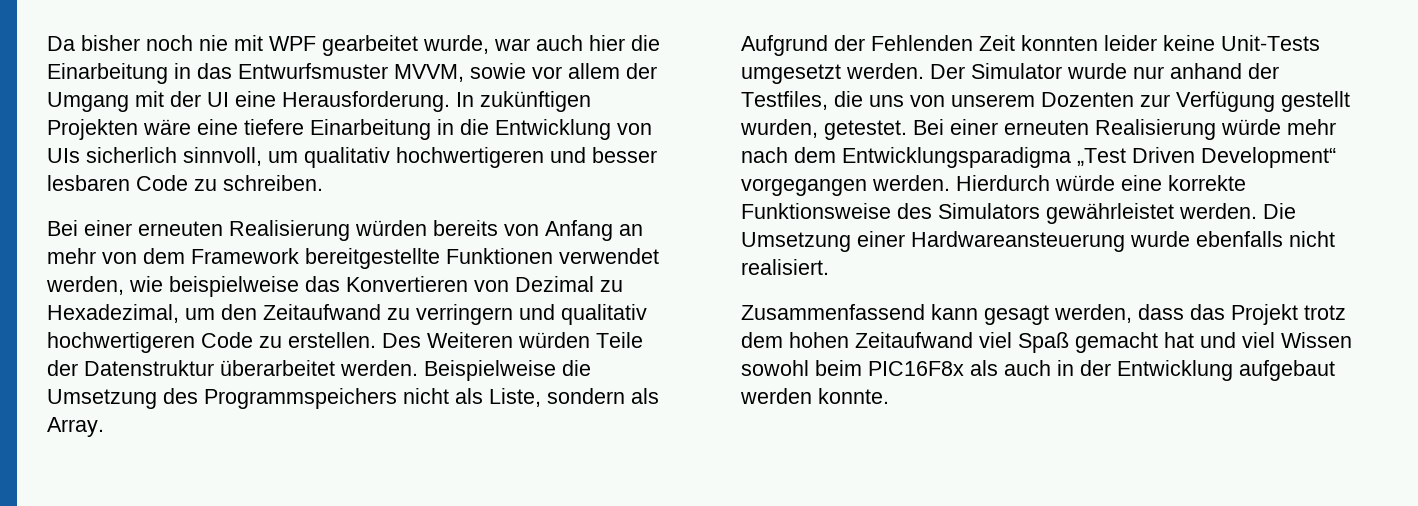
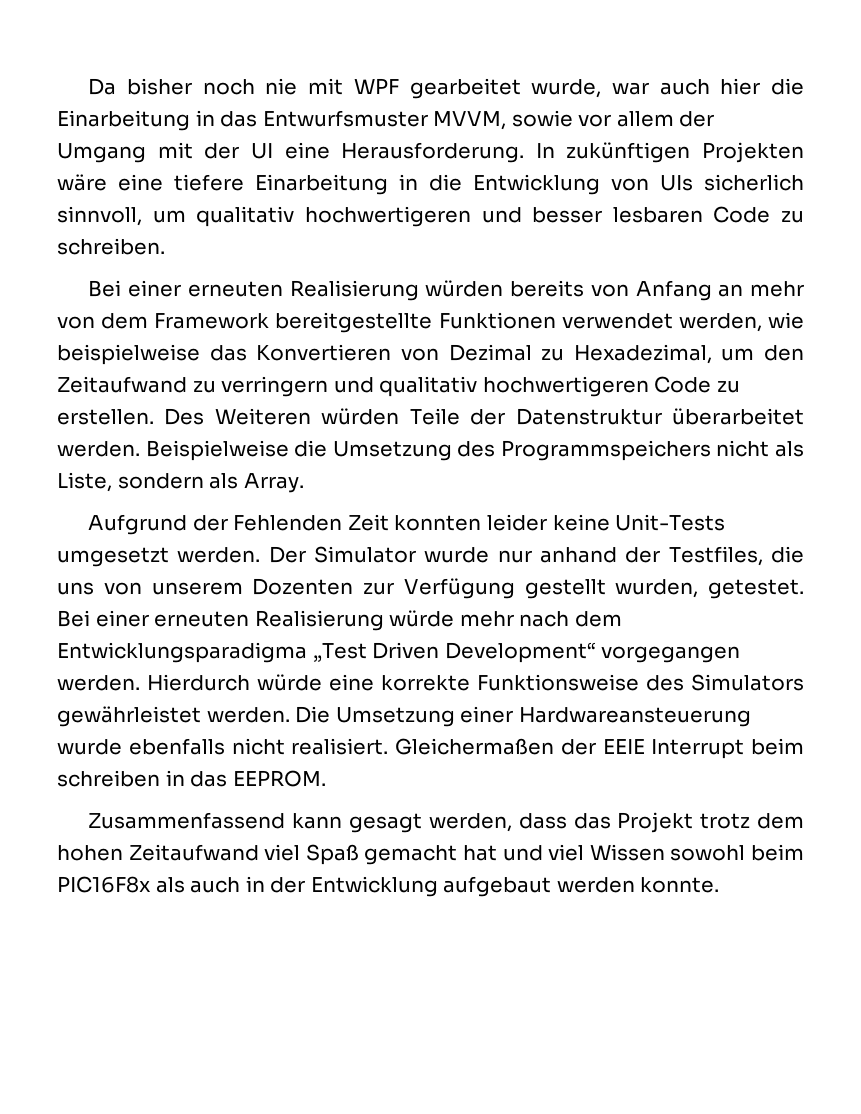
+ Gleichermaßen der EEIE Interrupt beim schreiben in das EEPROM.

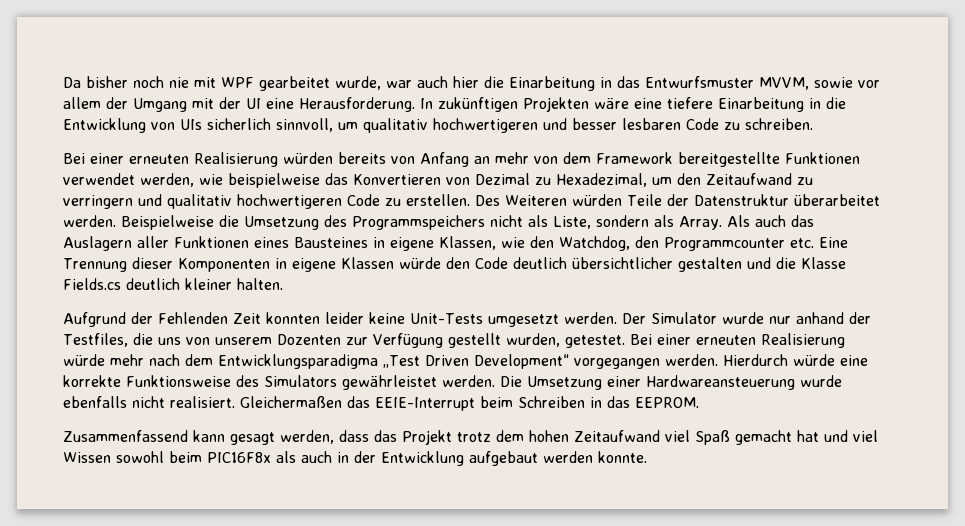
+ Als auch das Auslagern aller Funktionen eines Bausteines in eigene Klassen, wie den Watchdog, den Programmcounter etc. Eine Trennung dieser Komponenten in eigene Klassen würde den Code deutlich übersichtlicher gestalten und die Klasse Fields.cs deutlich kleiner halten.
- Gleichermaßen der EEIE Interrupt beim schreiben in das EEPROM.
+ Gleichermaßen das EEIE-Interrupt beim Schreiben in das EEPROM.

